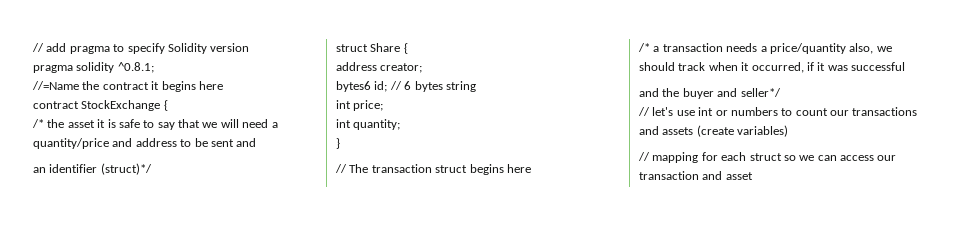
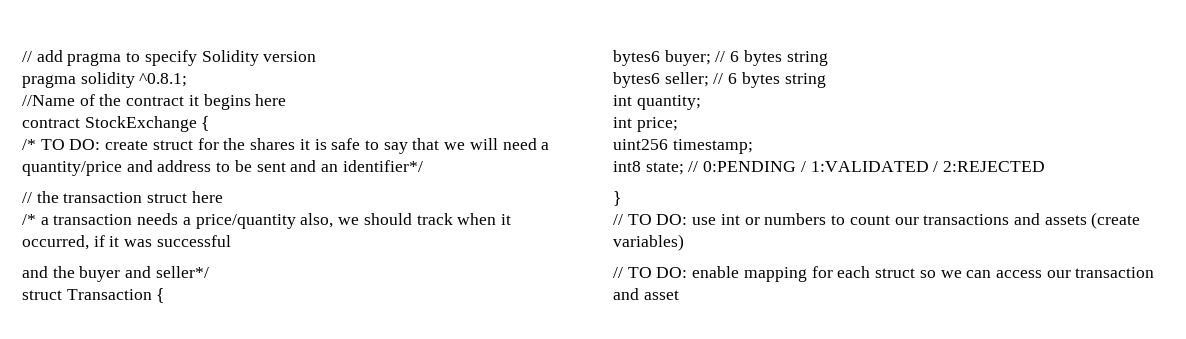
- //=Name the contract it begins here
+ //Name of the contract it begins here
- /* the asset it is safe to say that we will need a quantity/price and address to be sent and
- an identifier (struct)*/
- struct Share {
- address creator;
- bytes6 id; // 6 bytes string
- int price;
- int quantity;
- }
- // The transaction struct begins here
+ /* TO DO: create struct for the shares it is safe to say that we will need a quantity/price and address to be sent and an identifier*/
+ // the transaction struct here
- // let's use int or numbers to count our transactions and assets (create variables)
+ struct Transaction {
+ bytes6 buyer; // 6 bytes string
+ bytes6 seller; // 6 bytes string
+ int quantity;
+ int price;
+ uint256 timestamp;
+ int8 state; // 0:PENDING / 1:VALIDATED / 2:REJECTED
+ }
+ // TO DO: use int or numbers to count our transactions and assets (create variables)
- // mapping for each struct so we can access our transaction and asset
+ // TO DO: enable mapping for each struct so we can access our transaction and asset

